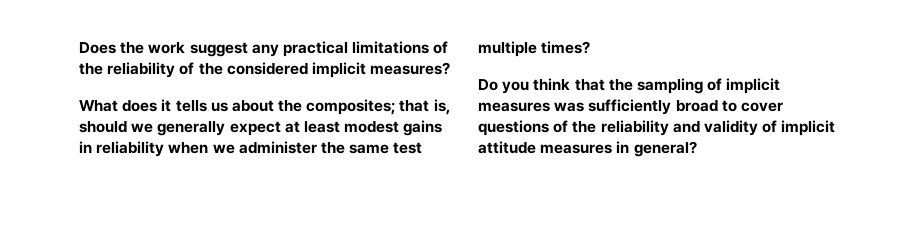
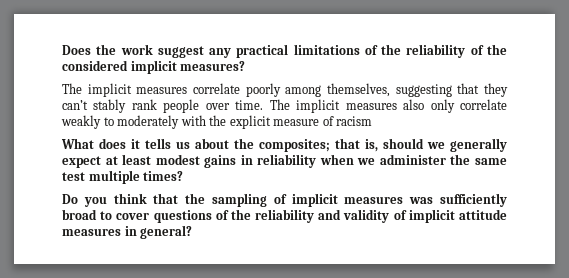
+ The implicit measures correlate poorly among themselves, suggesting that they can’t stably rank people over time. The implicit measures also only correlate weakly to moderately with the explicit measure of racism

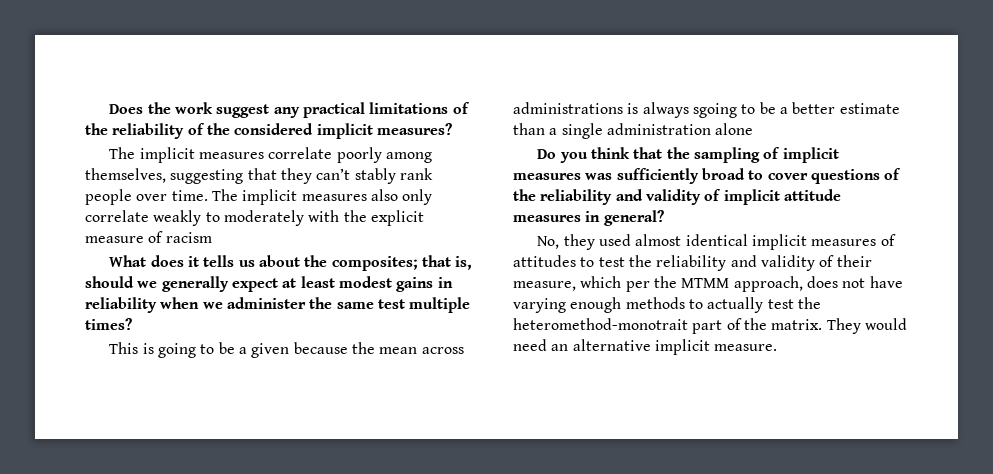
+ This is going to be a given because the mean across administrations is always sgoing to be a better estimate than a single administration alone
+ No, they used almost identical implicit measures of attitudes to test the reliability and validity of their measure, which per the MTMM approach, does not have varying enough methods to actually test the heteromethod-monotrait part of the matrix. They would need an alternative implicit measure.

